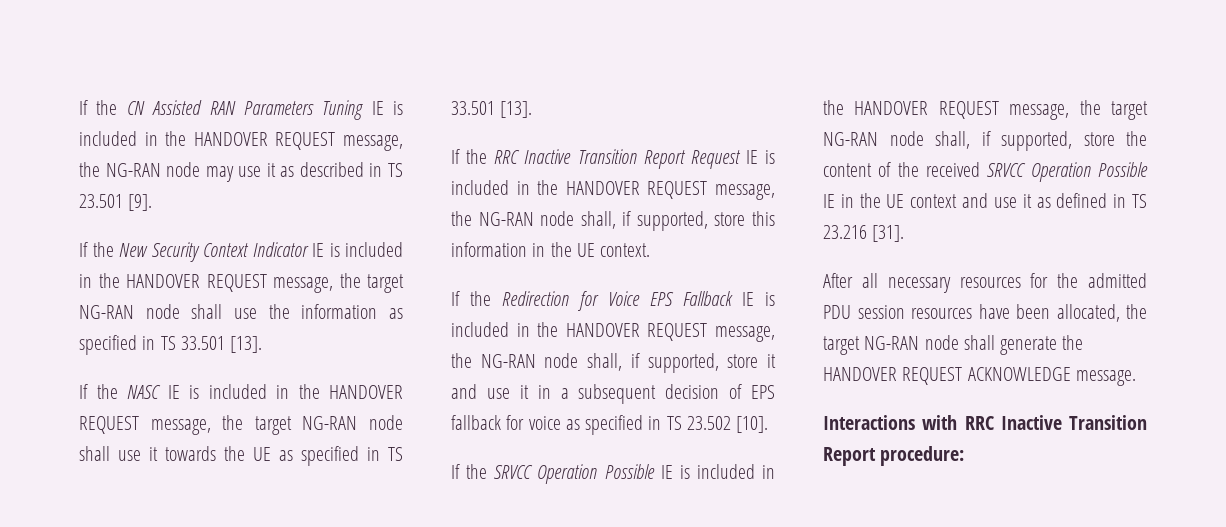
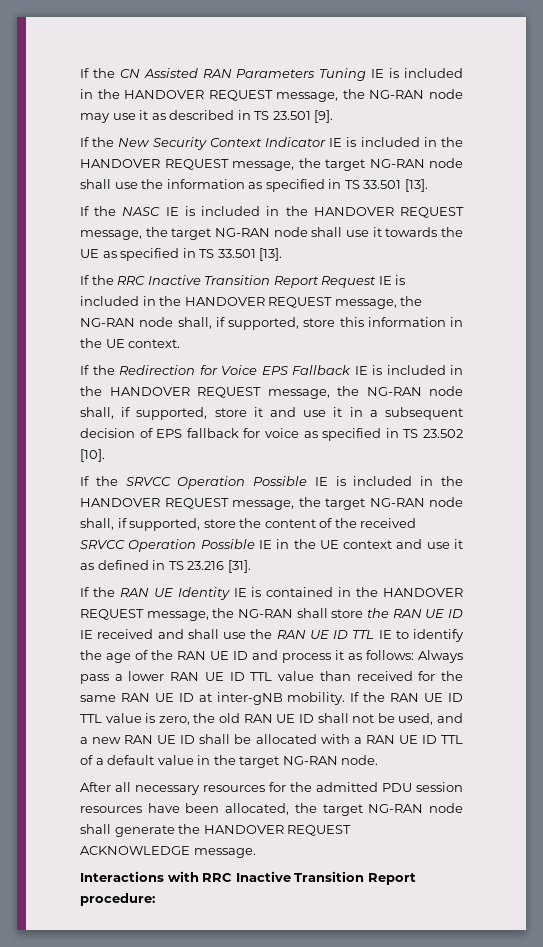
+ If the RAN UE Identity IE is contained in the HANDOVER REQUEST message, the NG-RAN shall store the RAN UE ID IE received and shall use the RAN UE ID TTL IE to identify the age of the RAN UE ID and process it as follows: Always pass a lower RAN UE ID TTL value than received for the same RAN UE ID at inter-gNB mobility. If the RAN UE ID TTL value is zero, the old RAN UE ID shall not be used, and a new RAN UE ID shall be allocated with a RAN UE ID TTL of a default value in the target NG-RAN node.

